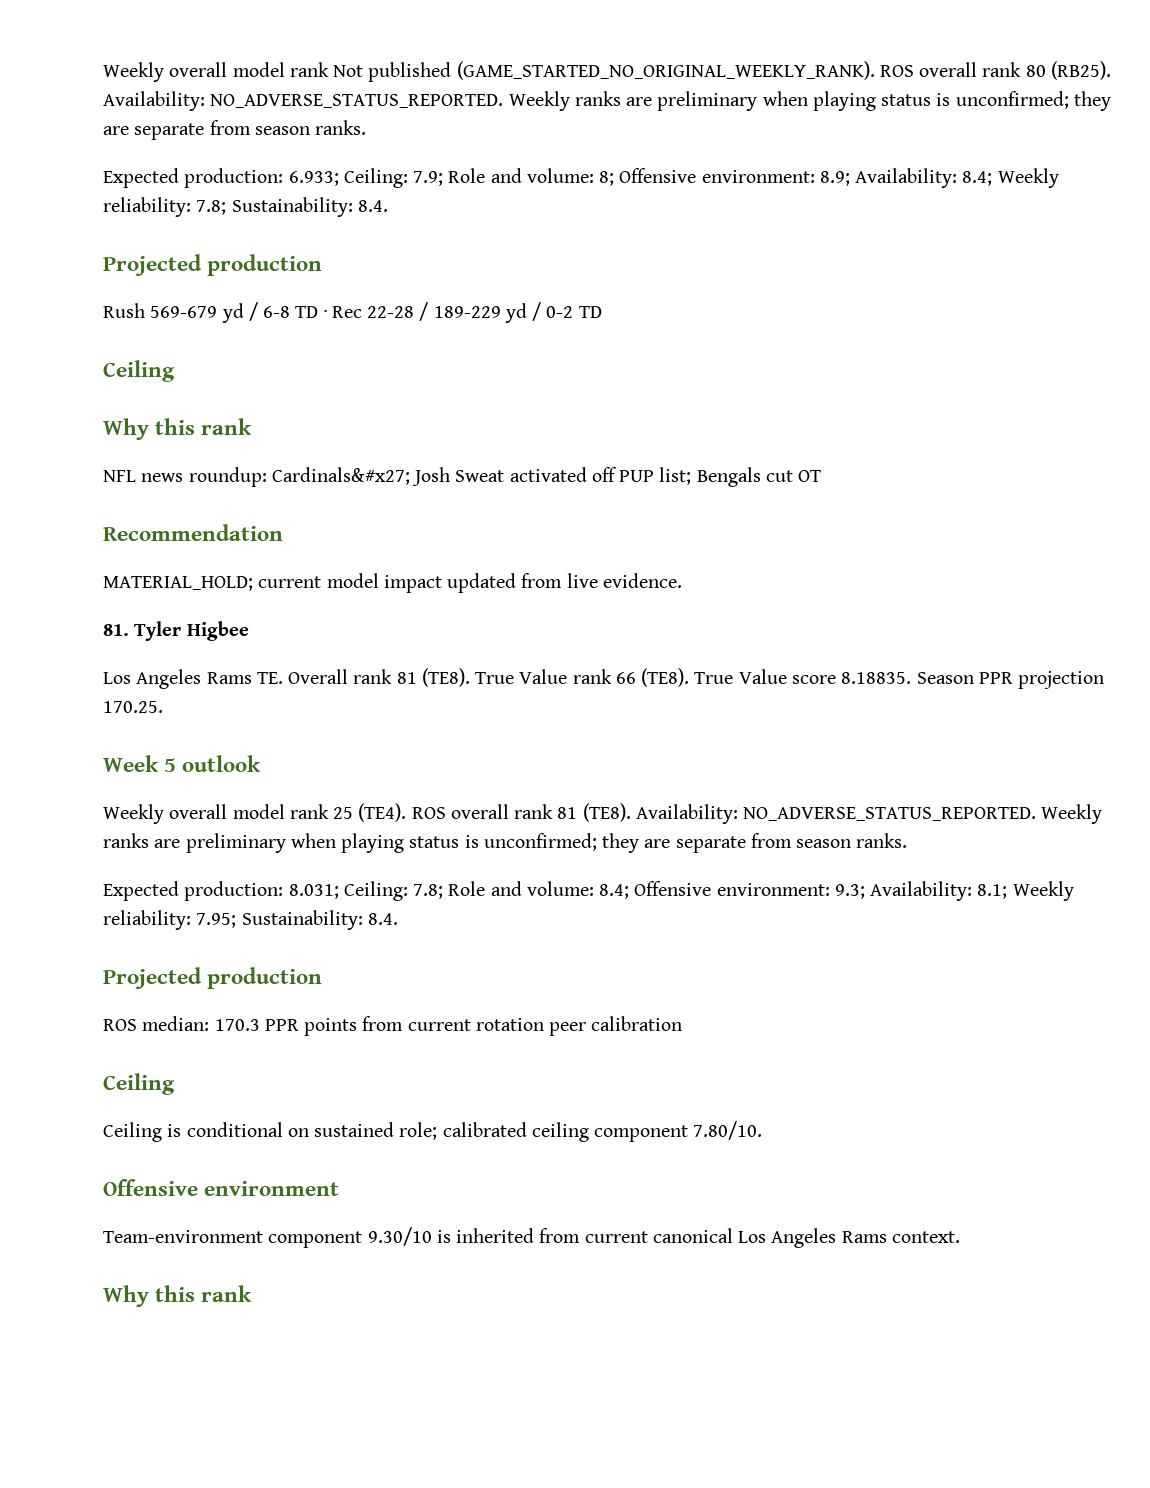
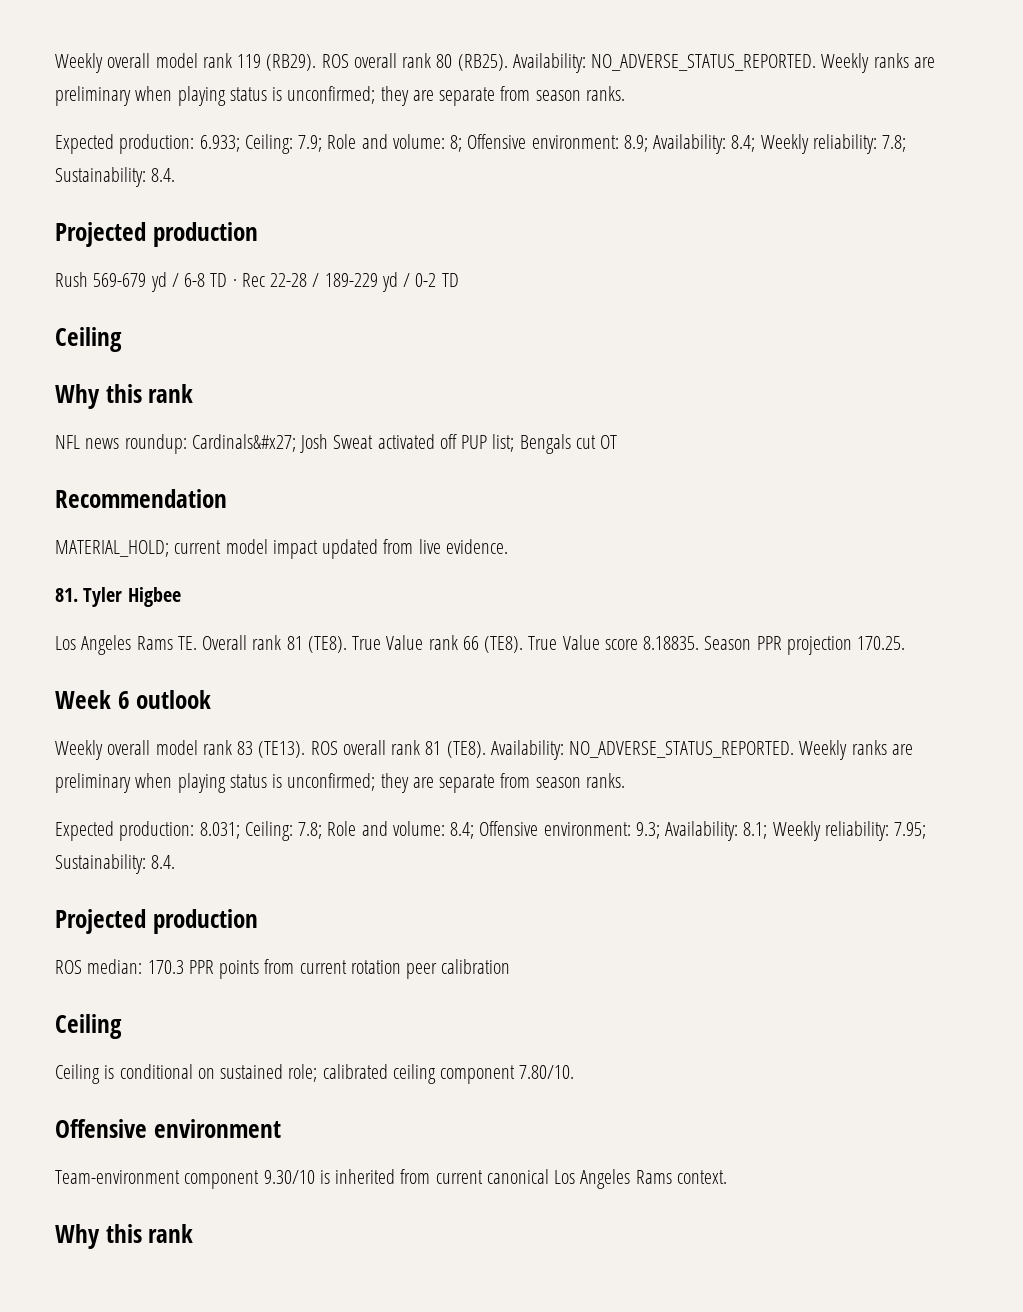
- Weekly overall model rank Not published (GAME_STARTED_NO_ORIGINAL_WEEKLY_RANK).
+ Weekly overall model rank 119 (RB29).
- Week 5 outlook
+ Week 6 outlook
- Weekly overall model rank 25 (TE4).
+ Weekly overall model rank 83 (TE13).

